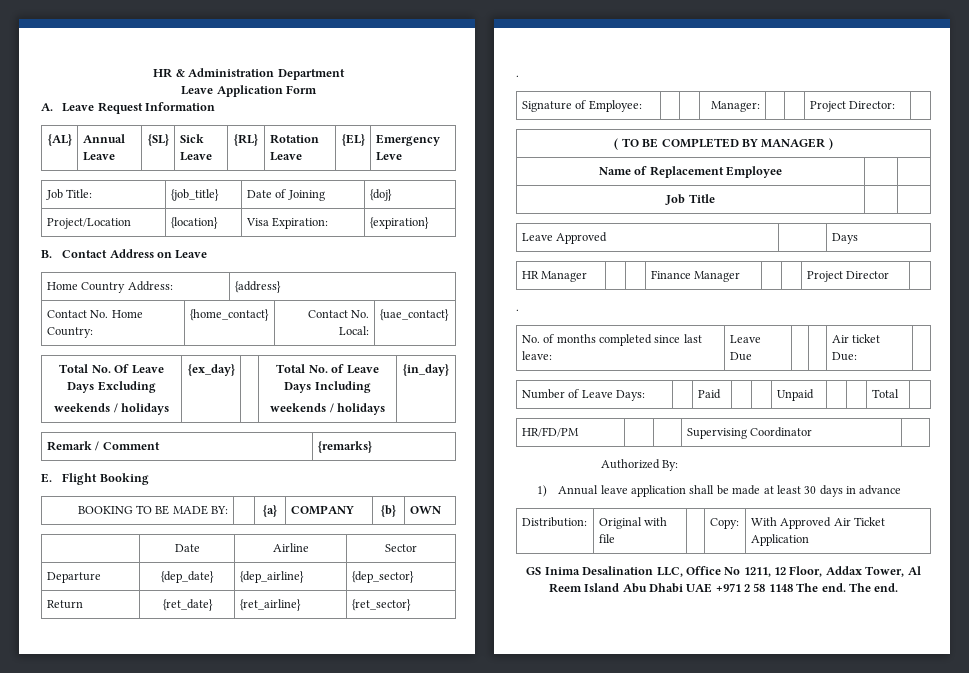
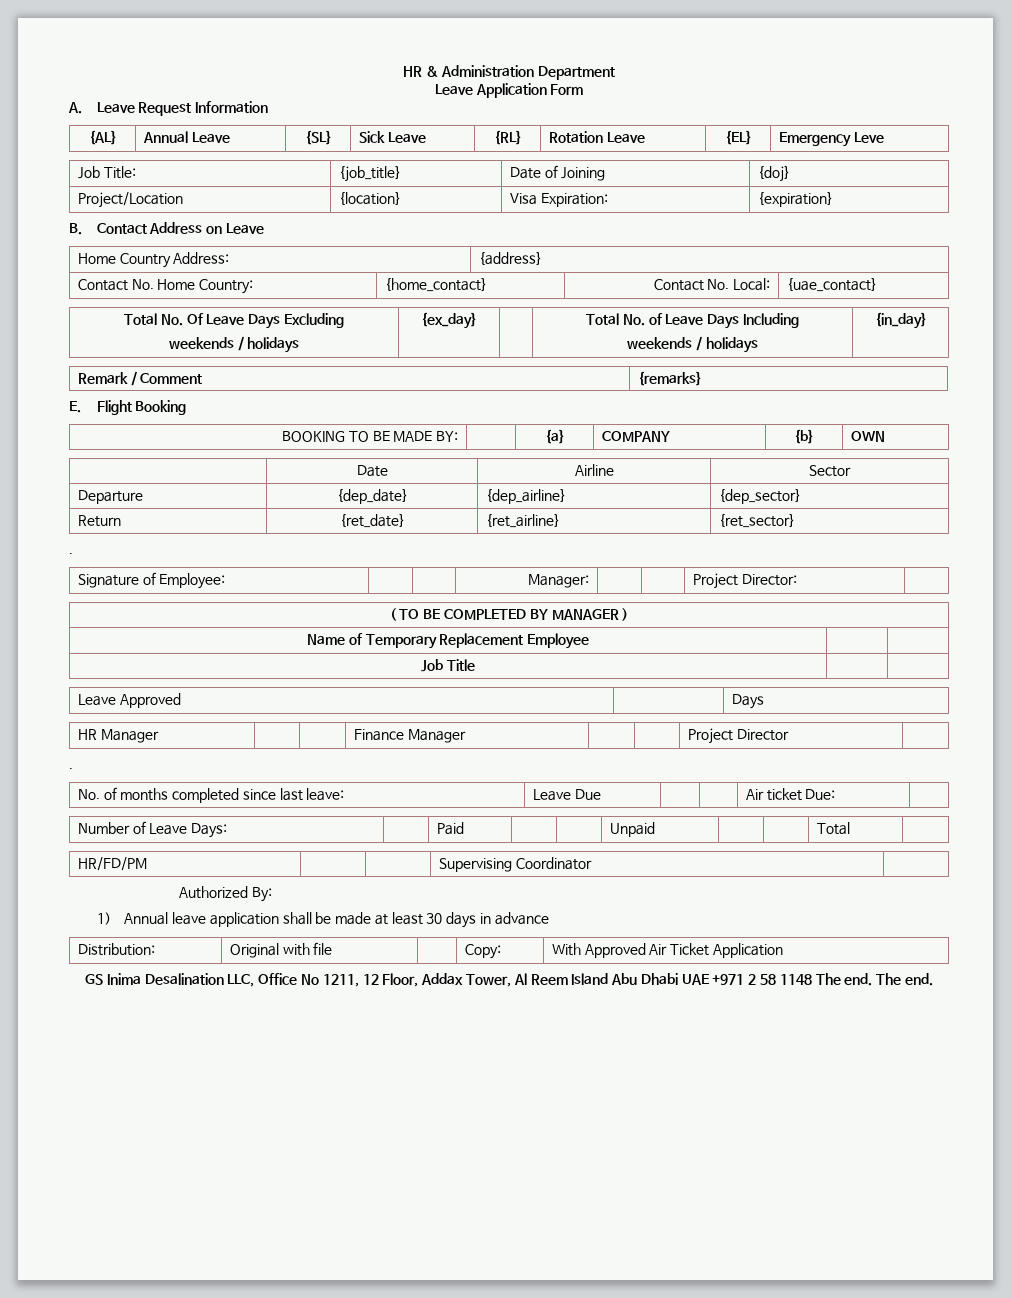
- Name of Replacement Employee | |
+ Name of Temporary Replacement Employee | |

